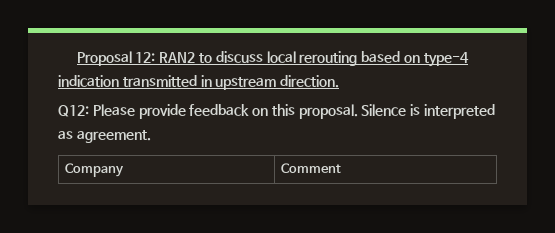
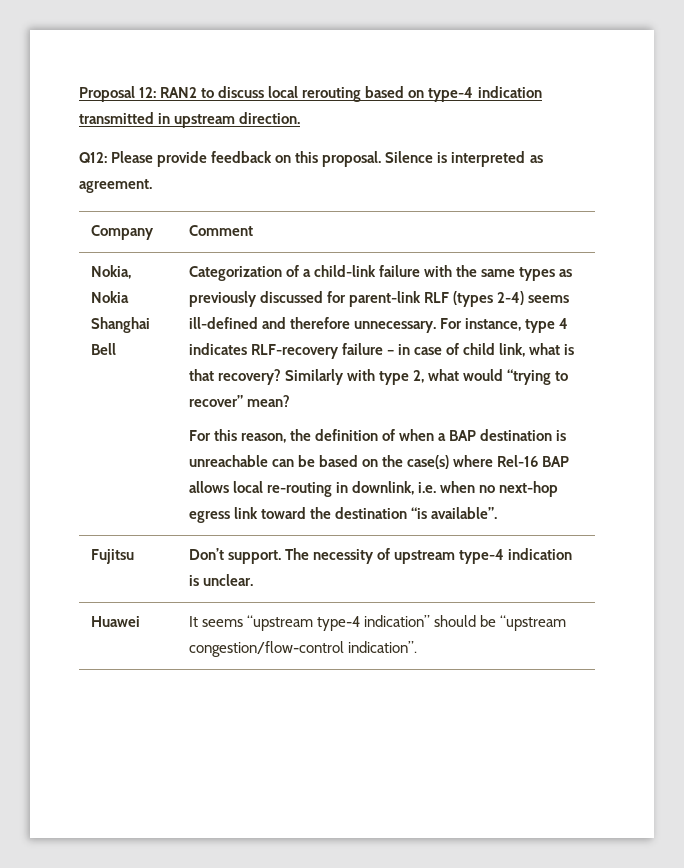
+ Nokia, Nokia Shanghai Bell | Categorization of a child-link failure with the same types as previously discussed for parent-link RLF (types 2-4) seems ill-defined and therefore unnecessary. For instance, type 4 indicates RLF-recovery failure – in case of child link, what is that recovery? Similarly with type 2, what would “trying to recover” mean?
+ For this reason, the definition of when a BAP destination is unreachable can be based on the case(s) where Rel-16 BAP allows local re-routing in downlink, i.e. when no next-hop egress link toward the destination “is available”.
+ Fujitsu | Don’t support. The necessity of upstream type-4 indication is unclear.
+ Huawei | It seems “upstream type-4 indication” should be “upstream congestion/flow-control indication”.

